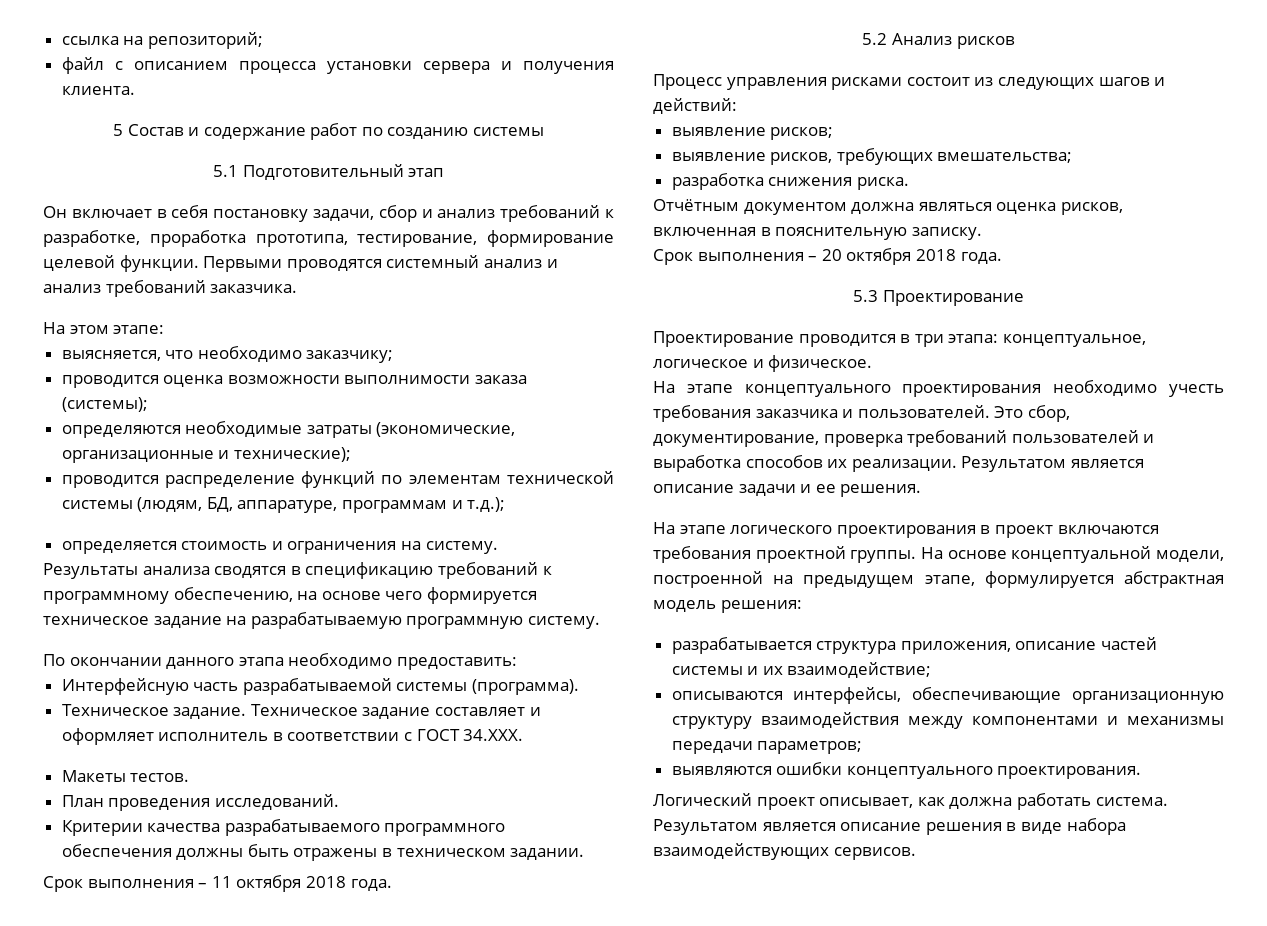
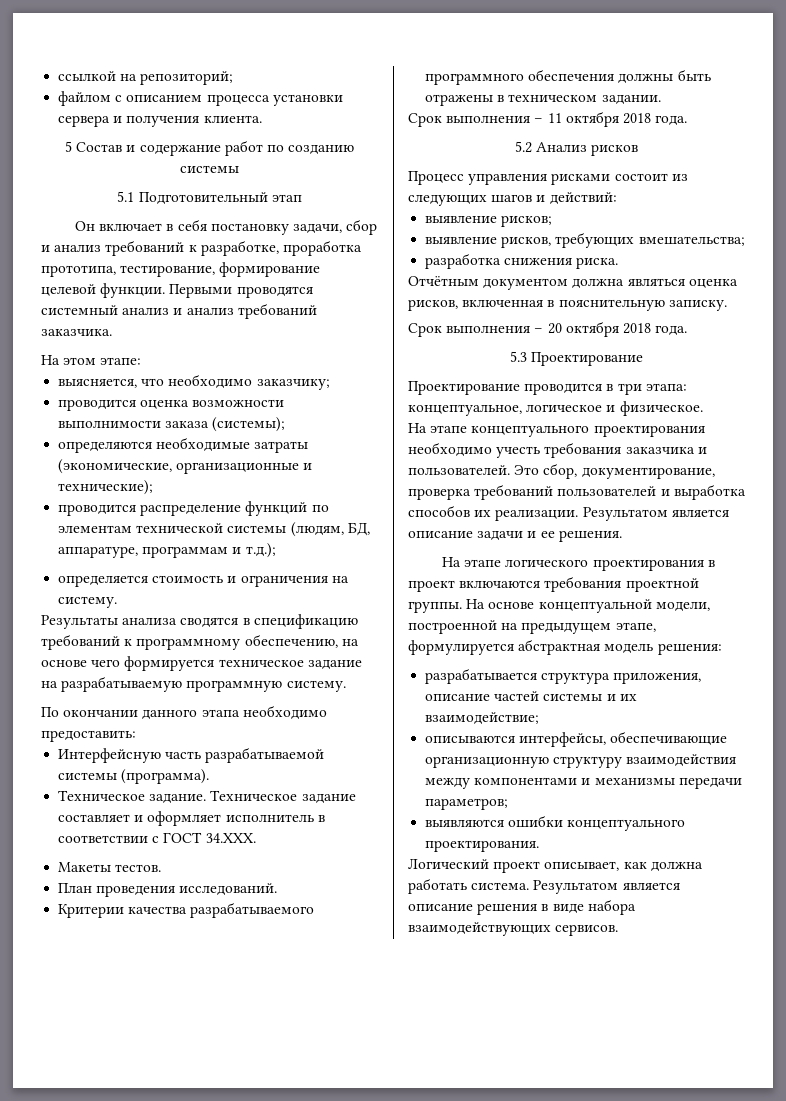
- ссылка на репозиторий;
+ ссылкой на репозиторий;
- файл с описанием процесса установки сервера и получения клиента.
+ файлом с описанием процесса установки сервера и получения клиента.

